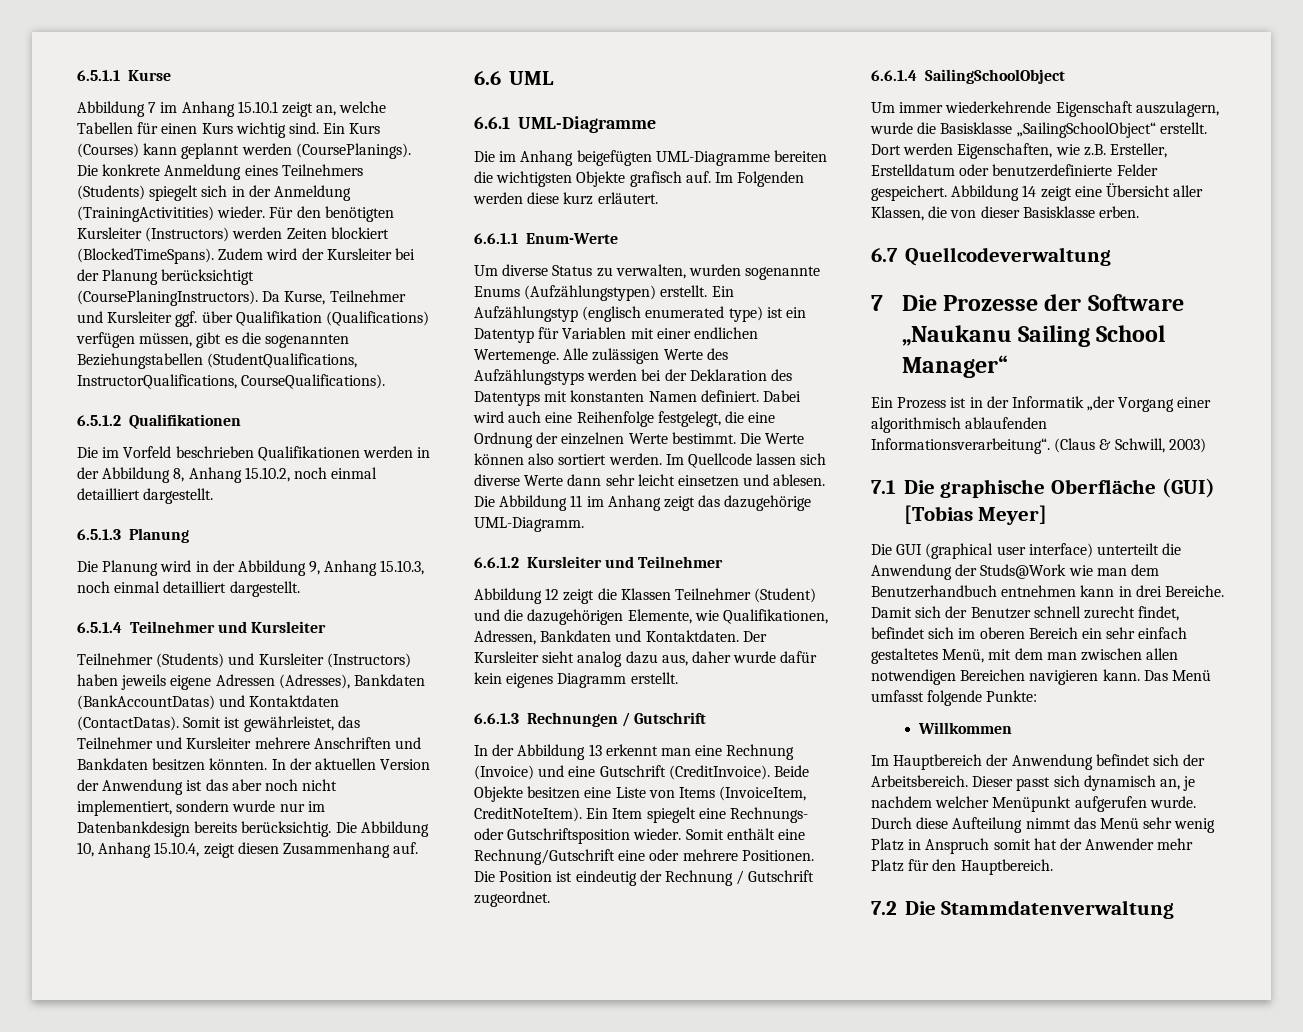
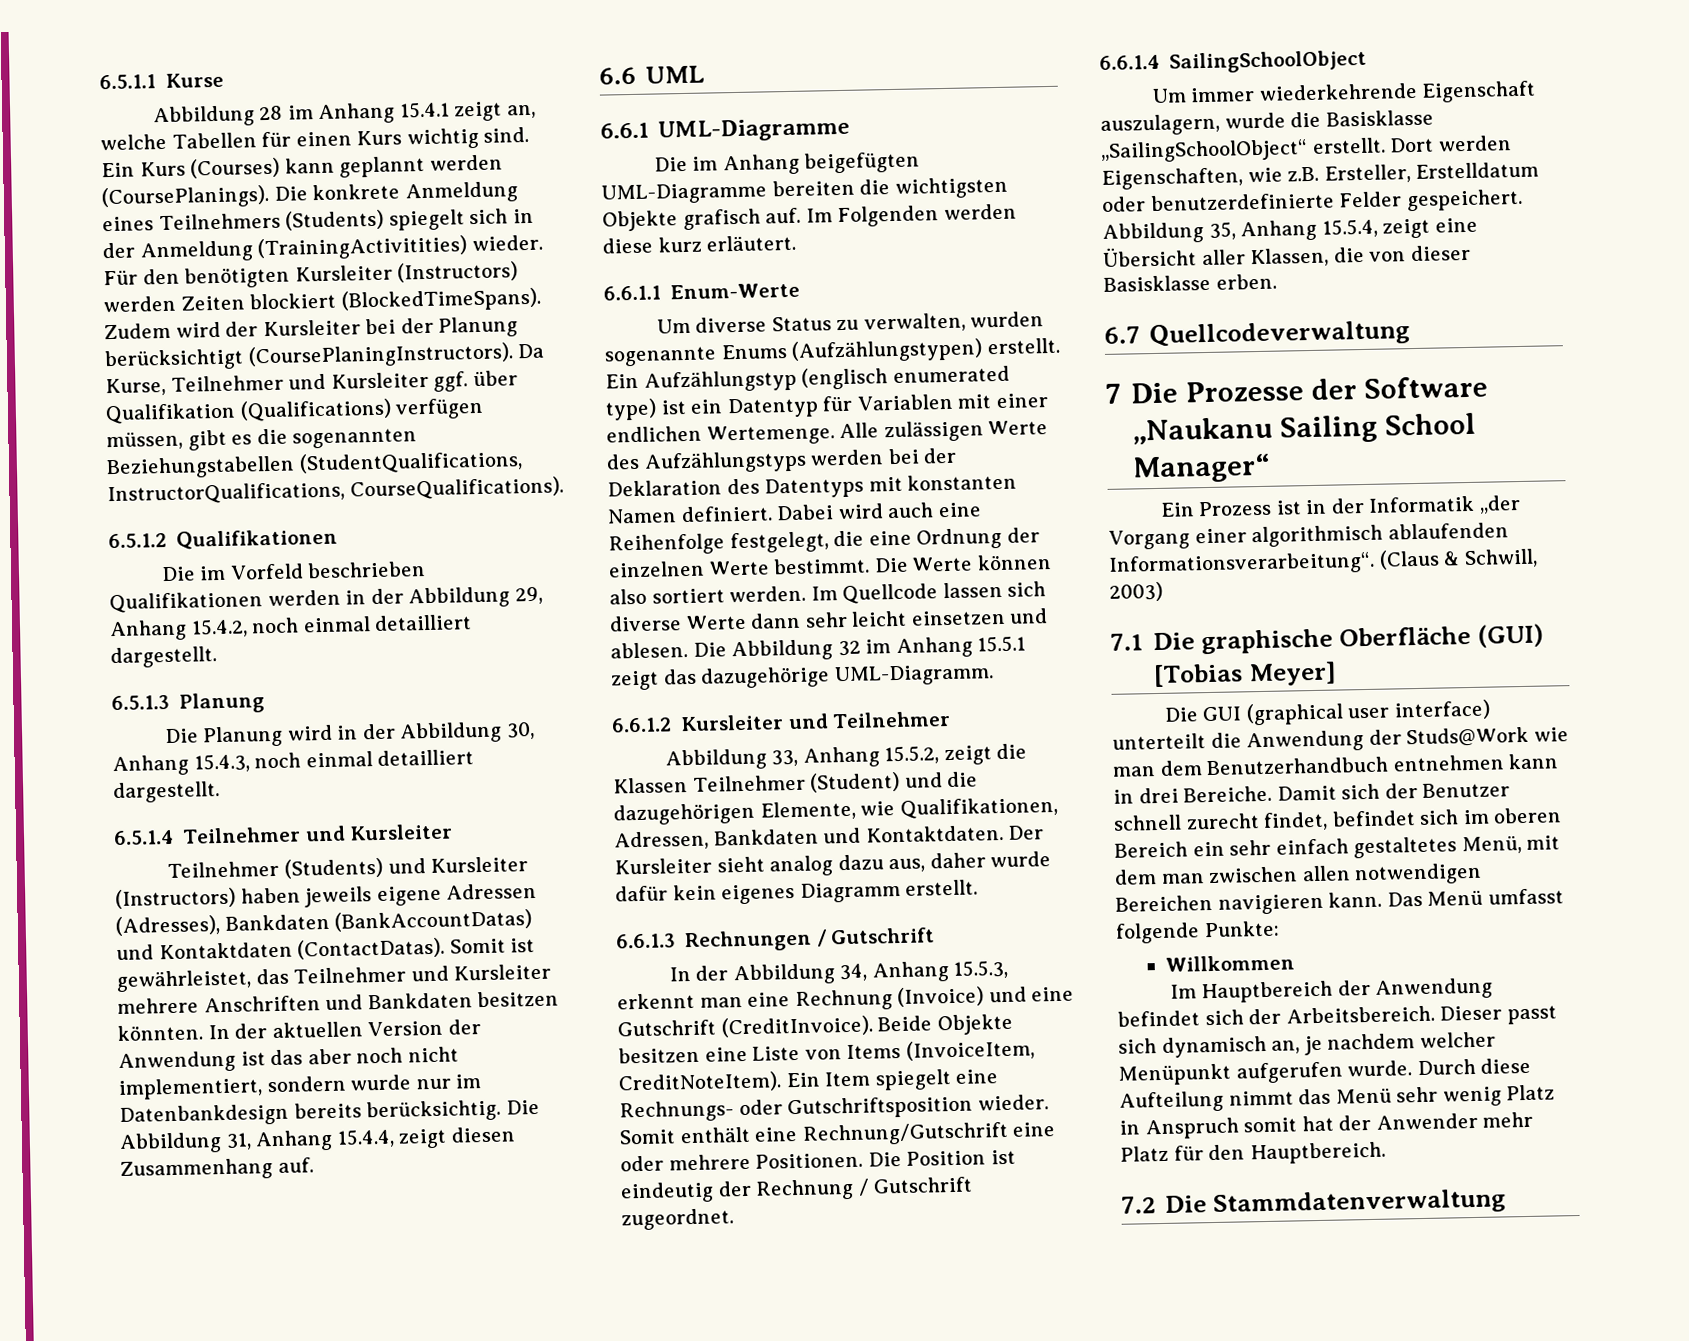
- Abbildung 7 im Anhang 15.10.1 zeigt an, welche Tabellen für einen Kurs wichtig sind.
+ Abbildung 28 im Anhang 15.4.1 zeigt an, welche Tabellen für einen Kurs wichtig sind.
- Die im Vorfeld beschrieben Qualifikationen werden in der Abbildung 8, Anhang 15.10.2, noch einmal detailliert dargestellt.
+ Die im Vorfeld beschrieben Qualifikationen werden in der Abbildung 29, Anhang 15.4.2, noch einmal detailliert dargestellt.
- Die Planung wird in der Abbildung 9, Anhang 15.10.3, noch einmal detailliert dargestellt.
+ Die Planung wird in der Abbildung 30, Anhang 15.4.3, noch einmal detailliert dargestellt.
- Die Abbildung 10, Anhang 15.10.4, zeigt diesen Zusammenhang auf.
+ Die Abbildung 31, Anhang 15.4.4, zeigt diesen Zusammenhang auf.
- Die Abbildung 11 im Anhang zeigt das dazugehörige UML-Diagramm.
+ Die Abbildung 32 im Anhang 15.5.1 zeigt das dazugehörige UML-Diagramm.
- Abbildung 12 zeigt die Klassen Teilnehmer (Student) und die dazugehörigen Elemente, wie Qualifikationen, Adressen, Bankdaten und Kontaktdaten.
+ Abbildung 33, Anhang 15.5.2, zeigt die Klassen Teilnehmer (Student) und die dazugehörigen Elemente, wie Qualifikationen, Adressen, Bankdaten und Kontaktdaten.
- In der Abbildung 13 erkennt man eine Rechnung (Invoice) und eine Gutschrift (CreditInvoice).
+ In der Abbildung 34, Anhang 15.5.3, erkennt man eine Rechnung (Invoice) und eine Gutschrift (CreditInvoice).
- Abbildung 14 zeigt eine Übersicht aller Klassen, die von dieser Basisklasse erben.
+ Abbildung 35, Anhang 15.5.4, zeigt eine Übersicht aller Klassen, die von dieser Basisklasse erben.

